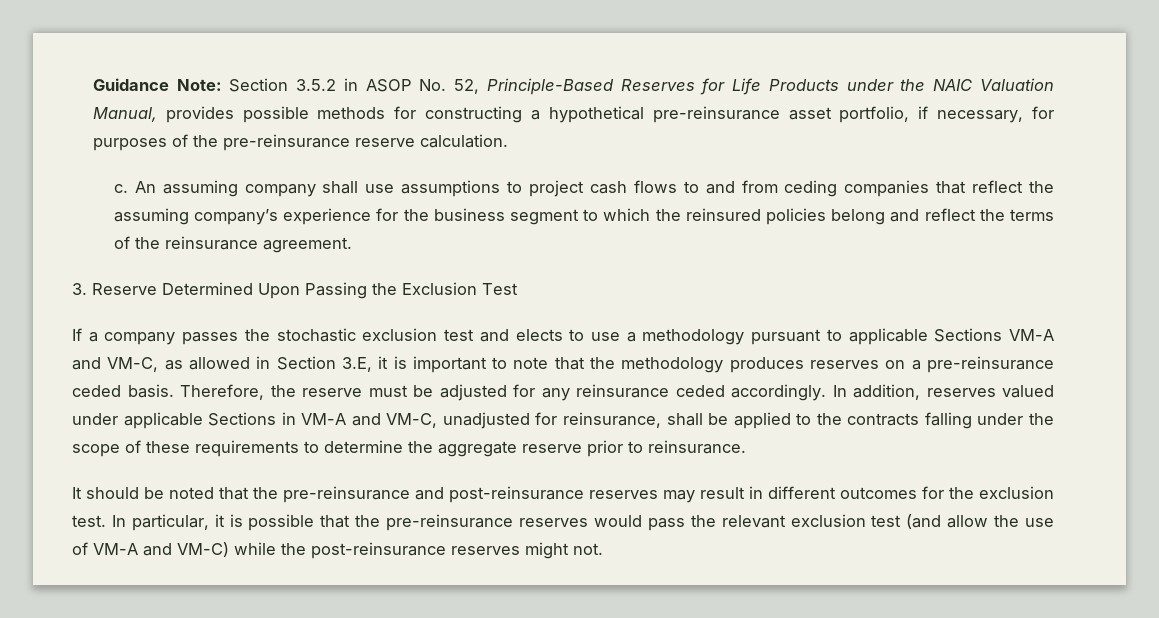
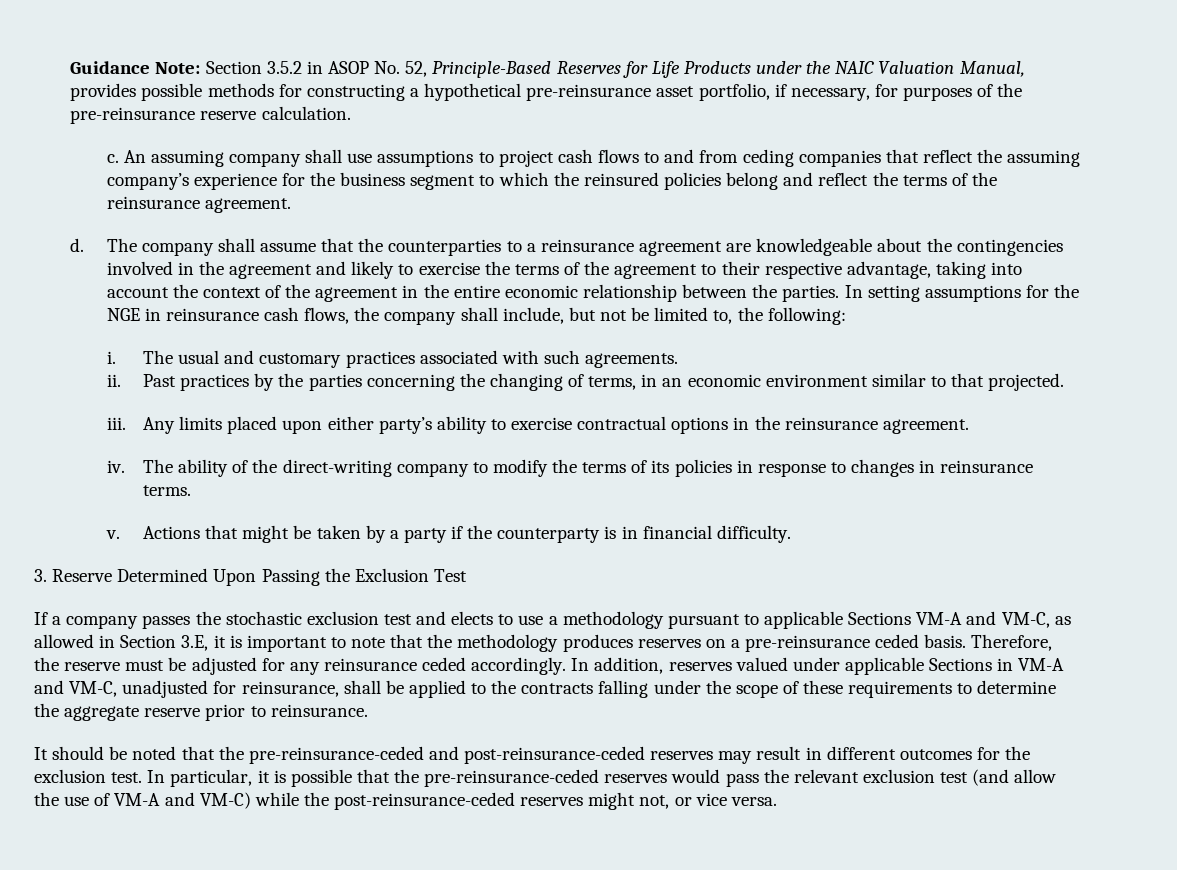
+ d. The company shall assume that the counterparties to a reinsurance agreement are knowledgeable about the contingencies involved in the agreement and likely to exercise the terms of the agreement to their respective advantage, taking into account the context of the agreement in the entire economic relationship between the parties. In setting assumptions for the NGE in reinsurance cash flows, the company shall include, but not be limited to, the following:
+ i. The usual and customary practices associated with such agreements.
+ ii. Past practices by the parties concerning the changing of terms, in an economic environment similar to that projected.
+ iii. Any limits placed upon either party’s ability to exercise contractual options in the reinsurance agreement.
+ iv. The ability of the direct-writing company to modify the terms of its policies in response to changes in reinsurance terms.
+ v. Actions that might be taken by a party if the counterparty is in financial difficulty.
- It should be noted that the pre-reinsurance and post-reinsurance reserves may result in different outcomes for the exclusion test.
+ It should be noted that the pre-reinsurance-ceded and post-reinsurance-ceded reserves may result in different outcomes for the exclusion test.
- In particular, it is possible that the pre-reinsurance reserves would pass the relevant exclusion test (and allow the use of VM-A and VM-C) while the post-reinsurance reserves might not.
+ In particular, it is possible that the pre-reinsurance-ceded reserves would pass the relevant exclusion test (and allow the use of VM-A and VM-C) while the post-reinsurance-ceded reserves might not, or vice versa.

